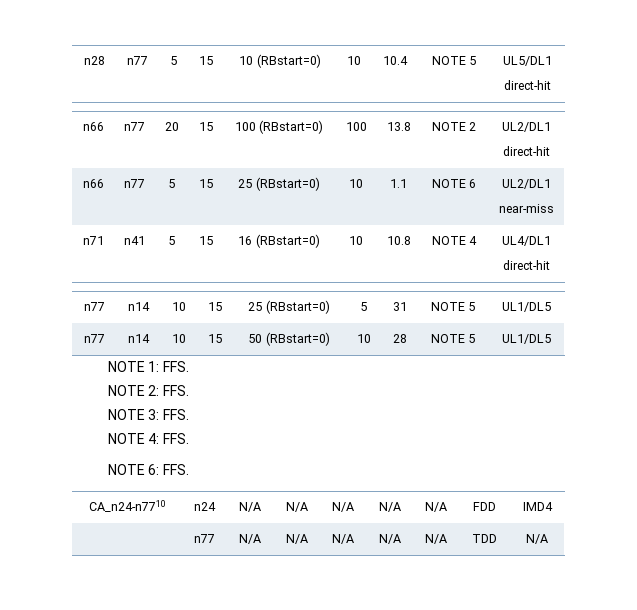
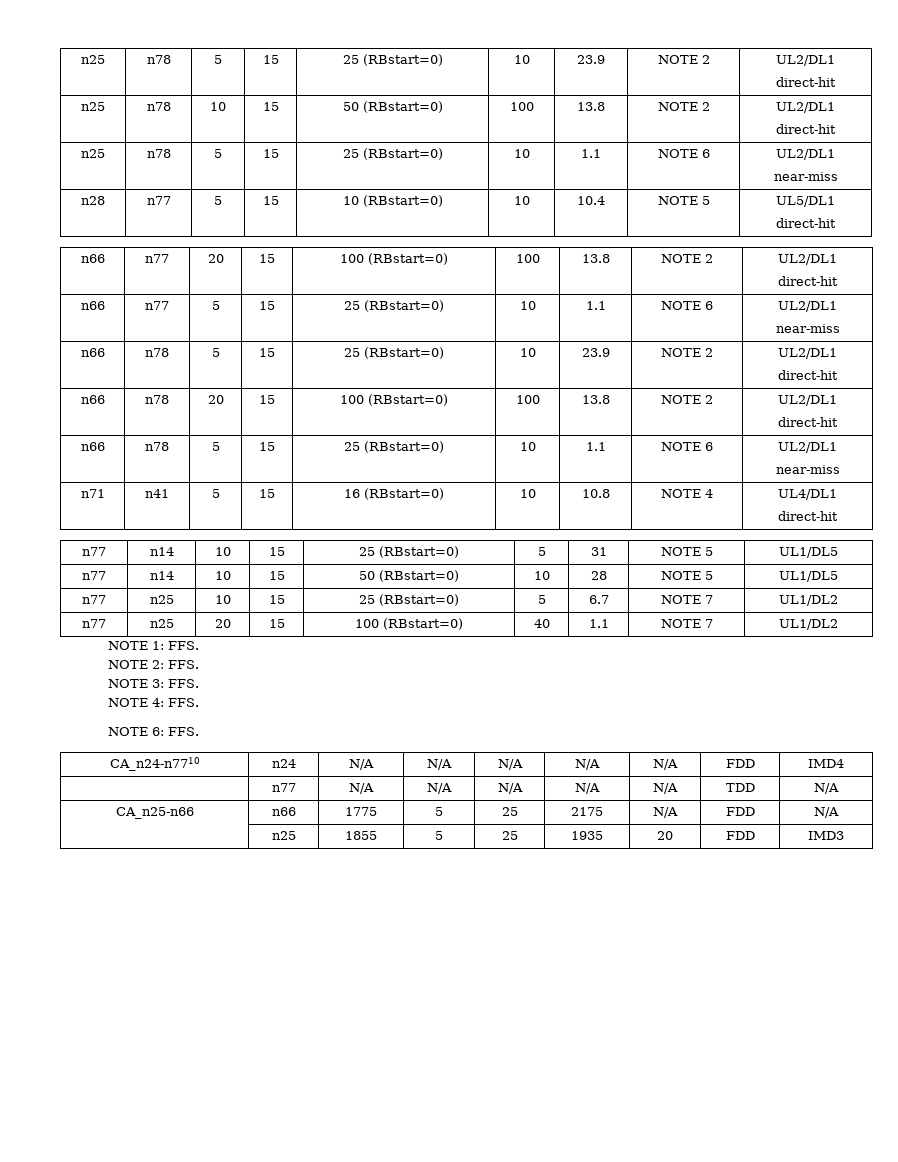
+ n25 | n78 | 5 | 15 | 25 (RBstart=0) | 10 | 23.9 | NOTE 2 | UL2/DL1
+ direct-hit
+ n25 | n78 | 10 | 15 | 50 (RBstart=0) | 100 | 13.8 | NOTE 2 | UL2/DL1
+ direct-hit
+ n25 | n78 | 5 | 15 | 25 (RBstart=0) | 10 | 1.1 | NOTE 6 | UL2/DL1
+ near-miss
+ n66 | n78 | 5 | 15 | 25 (RBstart=0) | 10 | 23.9 | NOTE 2 | UL2/DL1
+ direct-hit
+ n66 | n78 | 20 | 15 | 100 (RBstart=0) | 100 | 13.8 | NOTE 2 | UL2/DL1
+ direct-hit
+ n66 | n78 | 5 | 15 | 25 (RBstart=0) | 10 | 1.1 | NOTE 6 | UL2/DL1
+ near-miss
+ n77 | n25 | 10 | 15 | 25 (RBstart=0) | 5 | 6.7 | NOTE 7 | UL1/DL2
+ n77 | n25 | 20 | 15 | 100 (RBstart=0) | 40 | 1.1 | NOTE 7 | UL1/DL2
+ CA_n25-n66 | n66 | 1775 | 5 | 25 | 2175 | N/A | FDD | N/A
+ | n25 | 1855 | 5 | 25 | 1935 | 20 | FDD | IMD3

